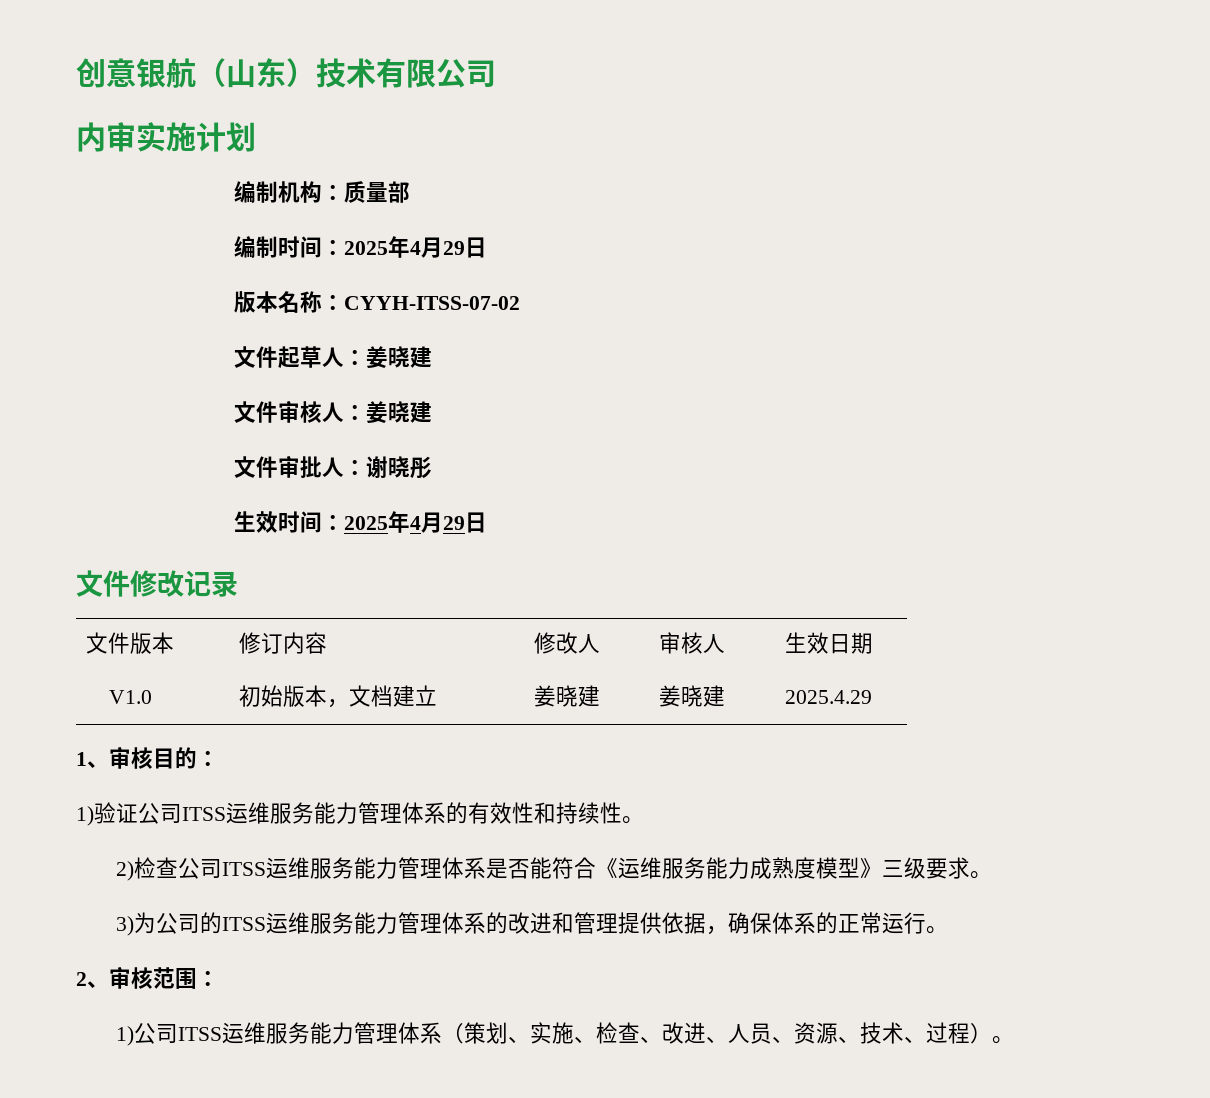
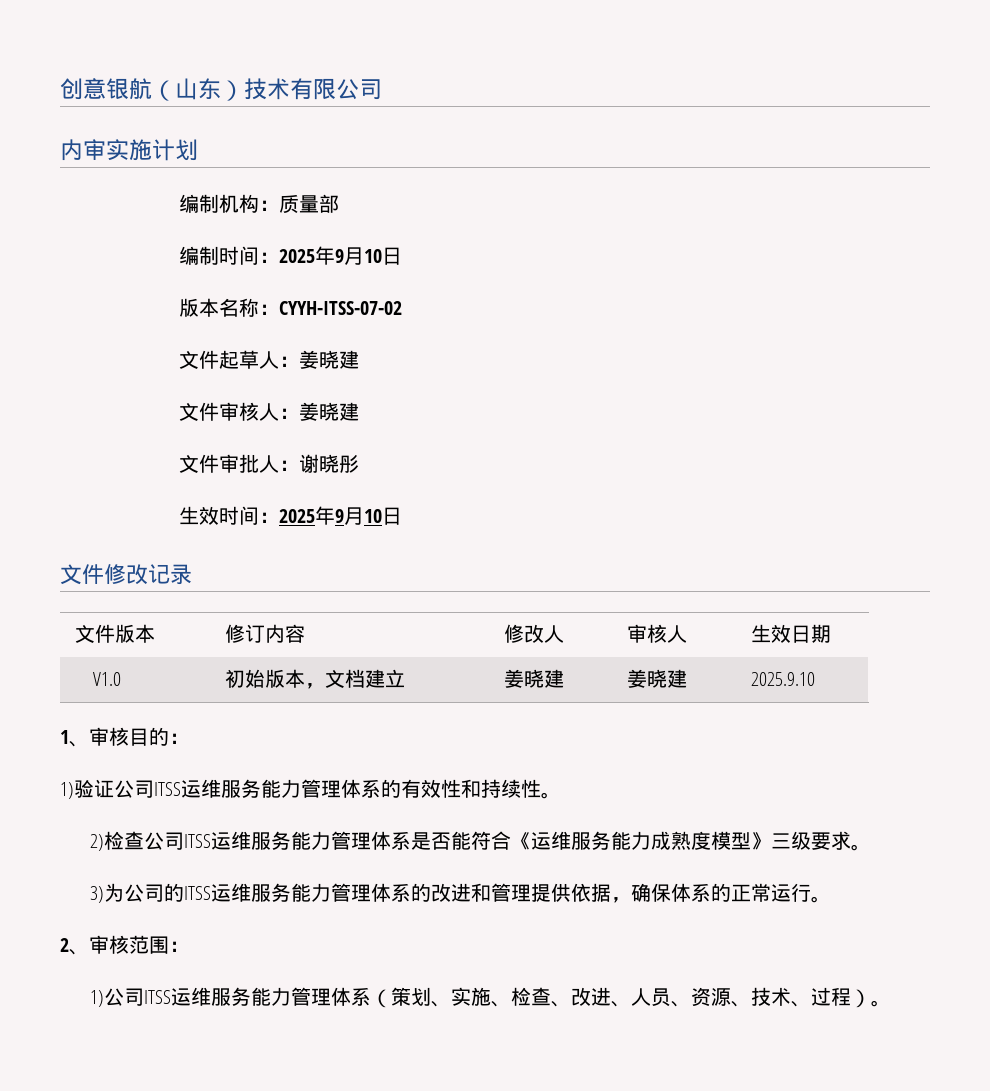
- 编制时间：2025年4月29日
+ 编制时间：2025年9月10日
- 生效时间：2025年4月29日
+ 生效时间：2025年9月10日
- V1.0 | 初始版本，文档建立 | 姜晓建 | 姜晓建 | 2025.4.29
+ V1.0 | 初始版本，文档建立 | 姜晓建 | 姜晓建 | 2025.9.10

